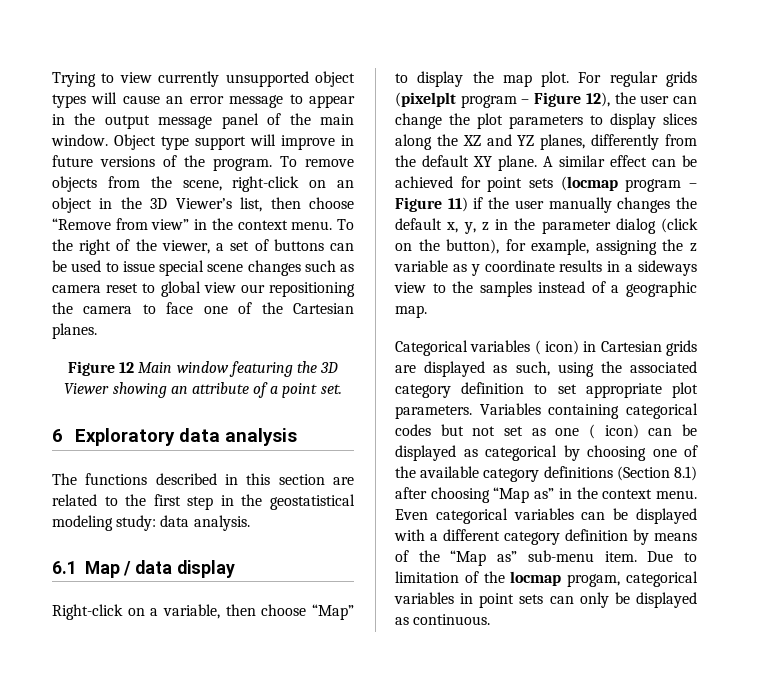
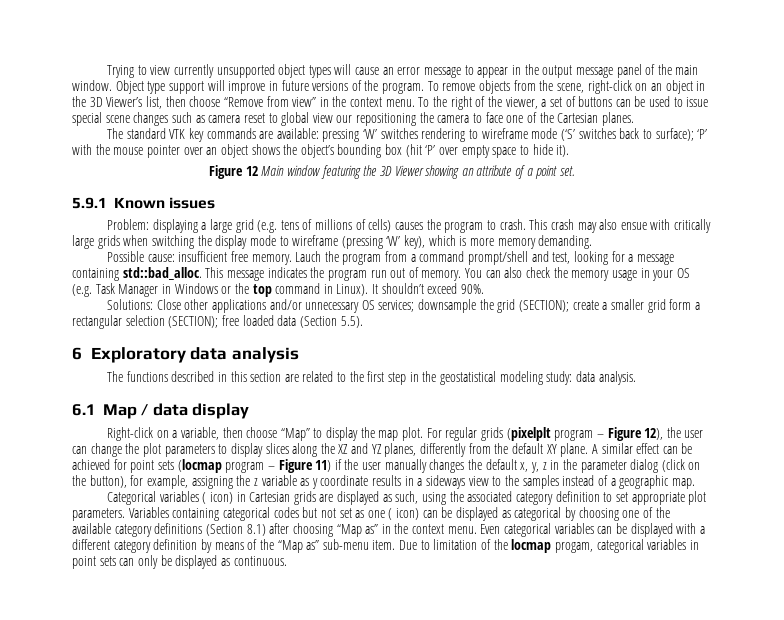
+ The standard VTK key commands are available: pressing ‘W’ switches rendering to wireframe mode (‘S’ switches back to surface); ‘P’ with the mouse pointer over an object shows the object’s bounding box (hit ‘P’ over empty space to hide it).
+ 5.9.1 Known issues
+ Problem: displaying a large grid (e.g. tens of millions of cells) causes the program to crash. This crash may also ensue with critically large grids when switching the display mode to wireframe (pressing ‘W’ key), which is more memory demanding.
+ Possible cause: insufficient free memory. Lauch the program from a command prompt/shell and test, looking for a message containing std::bad_alloc. This message indicates the program run out of memory. You can also check the memory usage in your OS (e.g. Task Manager in Windows or the top command in Linux). It shouldn’t exceed 90%.
+ Solutions: Close other applications and/or unnecessary OS services; downsample the grid (SECTION); create a smaller grid form a rectangular selection (SECTION); free loaded data (Section 5.5).

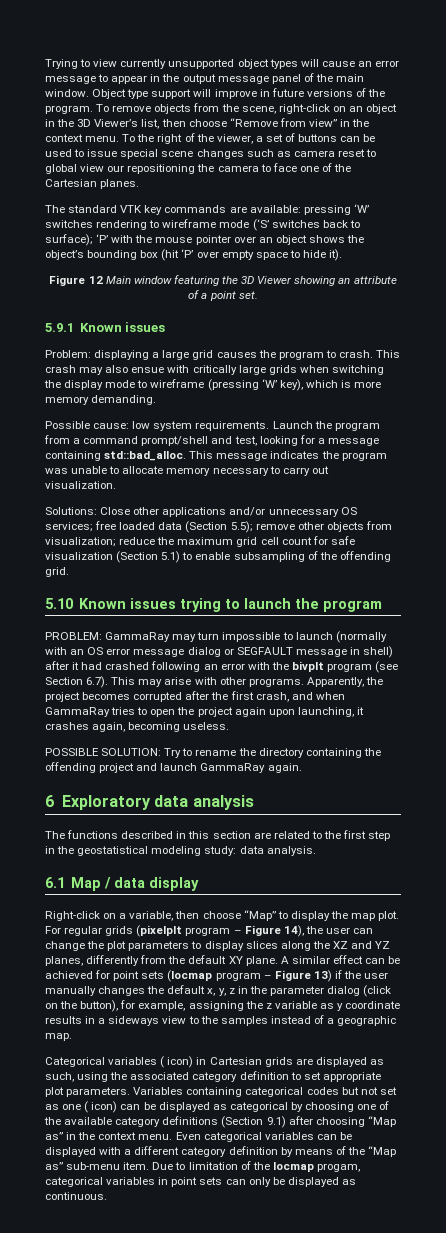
- Problem: displaying a large grid (e.g. tens of millions of cells) causes the program to crash.
+ Problem: displaying a large grid causes the program to crash.
- Possible cause: insufficient free memory. Lauch the program from a command prompt/shell and test, looking for a message containing std::bad_alloc.
+ Possible cause: low system requirements. Launch the program from a command prompt/shell and test, looking for a message containing std::bad_alloc.
- This message indicates the program run out of memory. You can also check the memory usage in your OS (e.g. Task Manager in Windows or the top command in Linux). It shouldn’t exceed 90%.
+ This message indicates the program was unable to allocate memory necessary to carry out visualization.
- Solutions: Close other applications and/or unnecessary OS services; downsample the grid (SECTION); create a smaller grid form a rectangular selection (SECTION); free loaded data (Section 5.5).
+ Solutions: Close other applications and/or unnecessary OS services; free loaded data (Section 5.5); remove other objects from visualization; reduce the maximum grid cell count for safe visualization (Section 5.1) to enable subsampling of the offending grid.
+ 5.10 Known issues trying to launch the program
+ PROBLEM: GammaRay may turn impossible to launch (normally with an OS error message dialog or SEGFAULT message in shell) after it had crashed following an error with the bivplt program (see Section 6.7). This may arise with other programs. Apparently, the project becomes corrupted after the first crash, and when GammaRay tries to open the project again upon launching, it crashes again, becoming useless.
+ POSSIBLE SOLUTION: Try to rename the directory containing the offending project and launch GammaRay again.
- For regular grids (pixelplt program – Figure 12), the user can change the plot parameters to display slices along the XZ and YZ planes, differently from the default XY plane.
+ For regular grids (pixelplt program – Figure 14), the user can change the plot parameters to display slices along the XZ and YZ planes, differently from the default XY plane.
- A similar effect can be achieved for point sets (locmap program – Figure 11) if the user manually changes the default x, y, z in the parameter dialog (click on the button), for example, assigning the z variable as y coordinate results in a sideways view to the samples instead of a geographic map.
+ A similar effect can be achieved for point sets (locmap program – Figure 13) if the user manually changes the default x, y, z in the parameter dialog (click on the button), for example, assigning the z variable as y coordinate results in a sideways view to the samples instead of a geographic map.
- Variables containing categorical codes but not set as one ( icon) can be displayed as categorical by choosing one of the available category definitions (Section 8.1) after choosing “Map as” in the context menu.
+ Variables containing categorical codes but not set as one ( icon) can be displayed as categorical by choosing one of the available category definitions (Section 9.1) after choosing “Map as” in the context menu.

